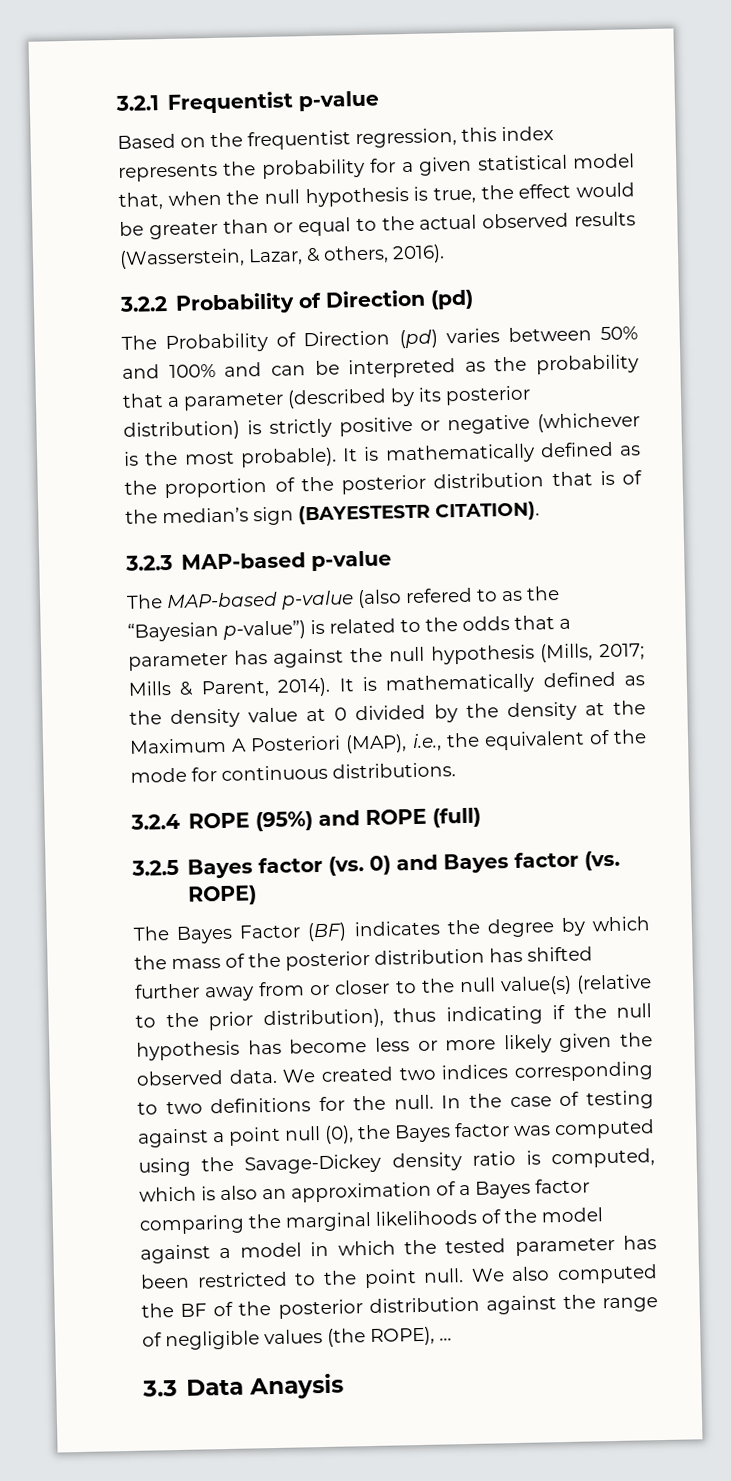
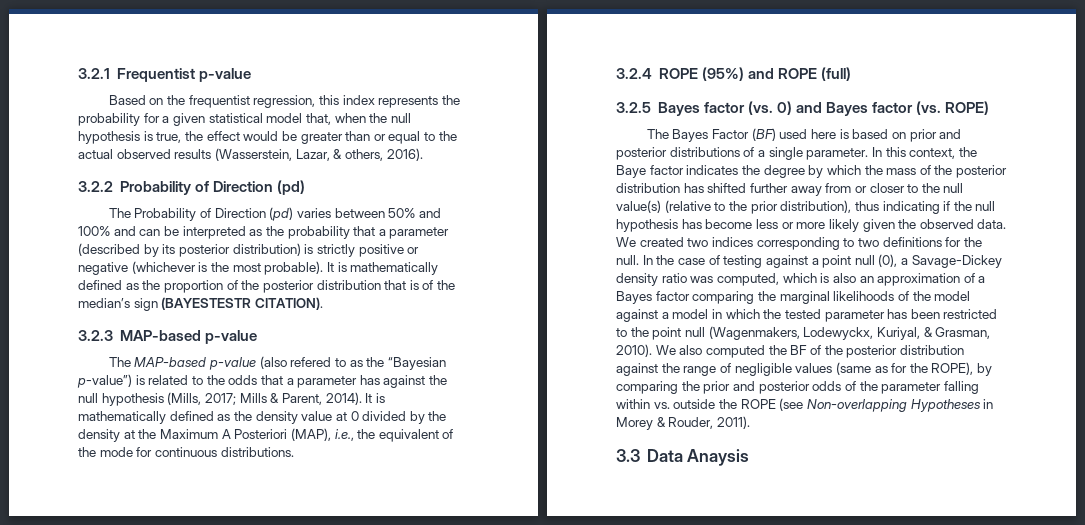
- The Bayes Factor (BF) indicates the degree by which the mass of the posterior distribution has shifted further away from or closer to the null value(s) (relative to the prior distribution), thus indicating if the null hypothesis has become less or more likely given the observed data.
+ The Bayes Factor (BF) used here is based on prior and posterior distributions of a single parameter. In this context, the Baye factor indicates the degree by which the mass of the posterior distribution has shifted further away from or closer to the null value(s) (relative to the prior distribution), thus indicating if the null hypothesis has become less or more likely given the observed data.
- In the case of testing against a point null (0), the Bayes factor was computed using the Savage-Dickey density ratio is computed, which is also an approximation of a Bayes factor comparing the marginal likelihoods of the model against a model in which the tested parameter has been restricted to the point null.
+ In the case of testing against a point null (0), a Savage-Dickey density ratio was computed, which is also an approximation of a Bayes factor comparing the marginal likelihoods of the model against a model in which the tested parameter has been restricted to the point null (Wagenmakers, Lodewyckx, Kuriyal, & Grasman, 2010).
- We also computed the BF of the posterior distribution against the range of negligible values (the ROPE), …
+ We also computed the BF of the posterior distribution against the range of negligible values (same as for the ROPE), by comparing the prior and posterior odds of the parameter falling within vs. outside the ROPE (see Non-overlapping Hypotheses in Morey & Rouder, 2011).

